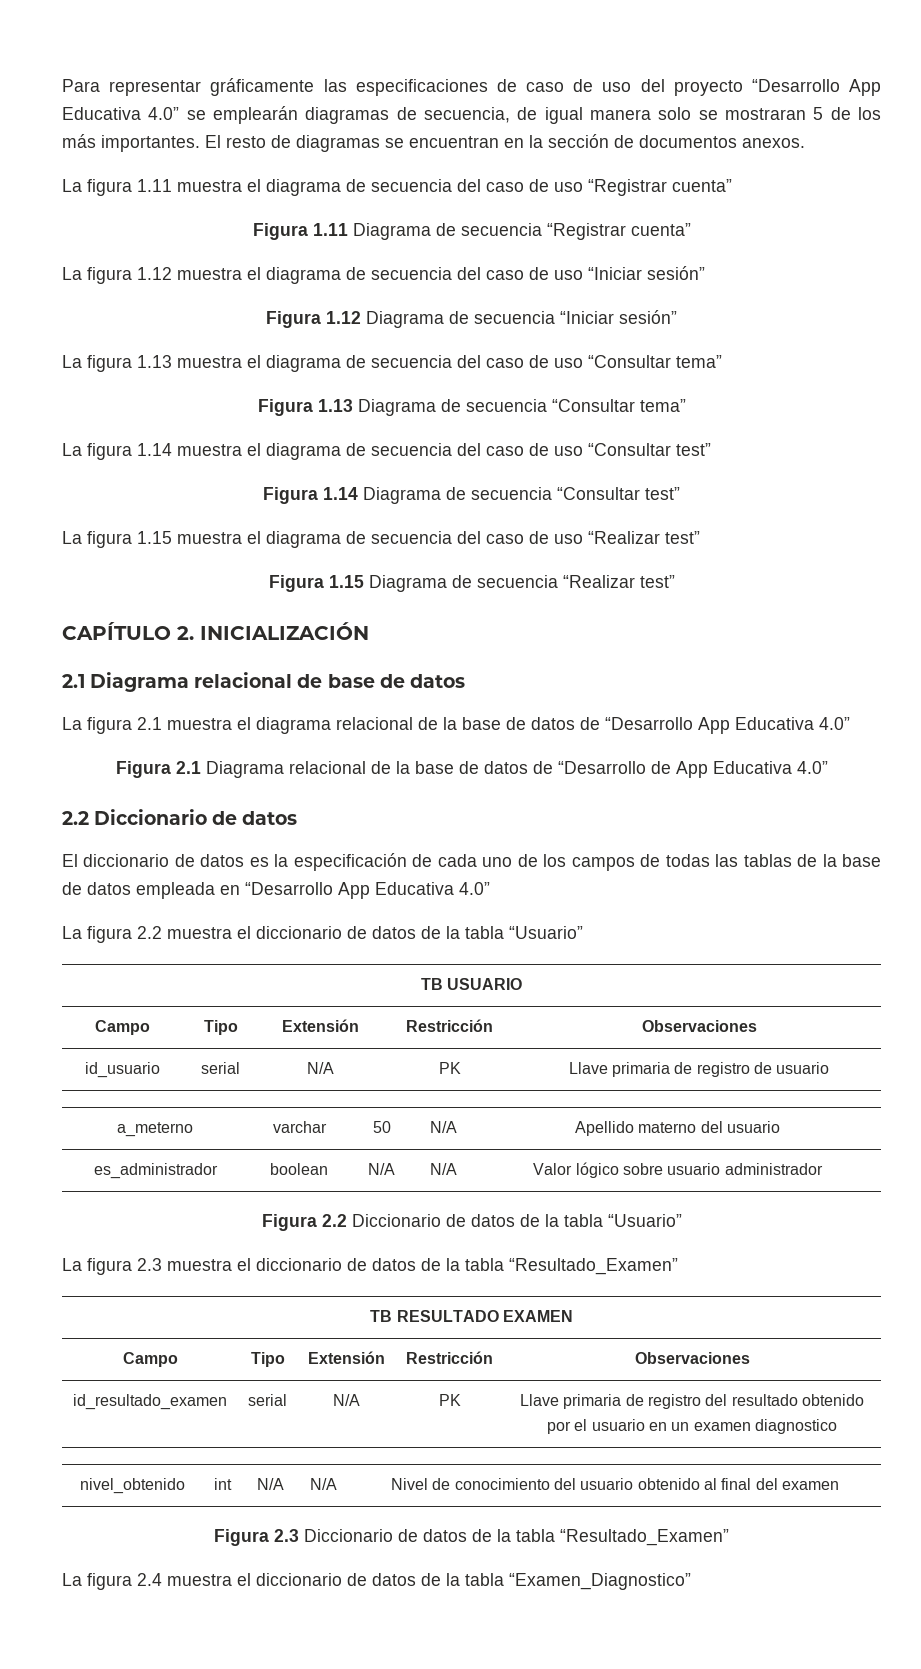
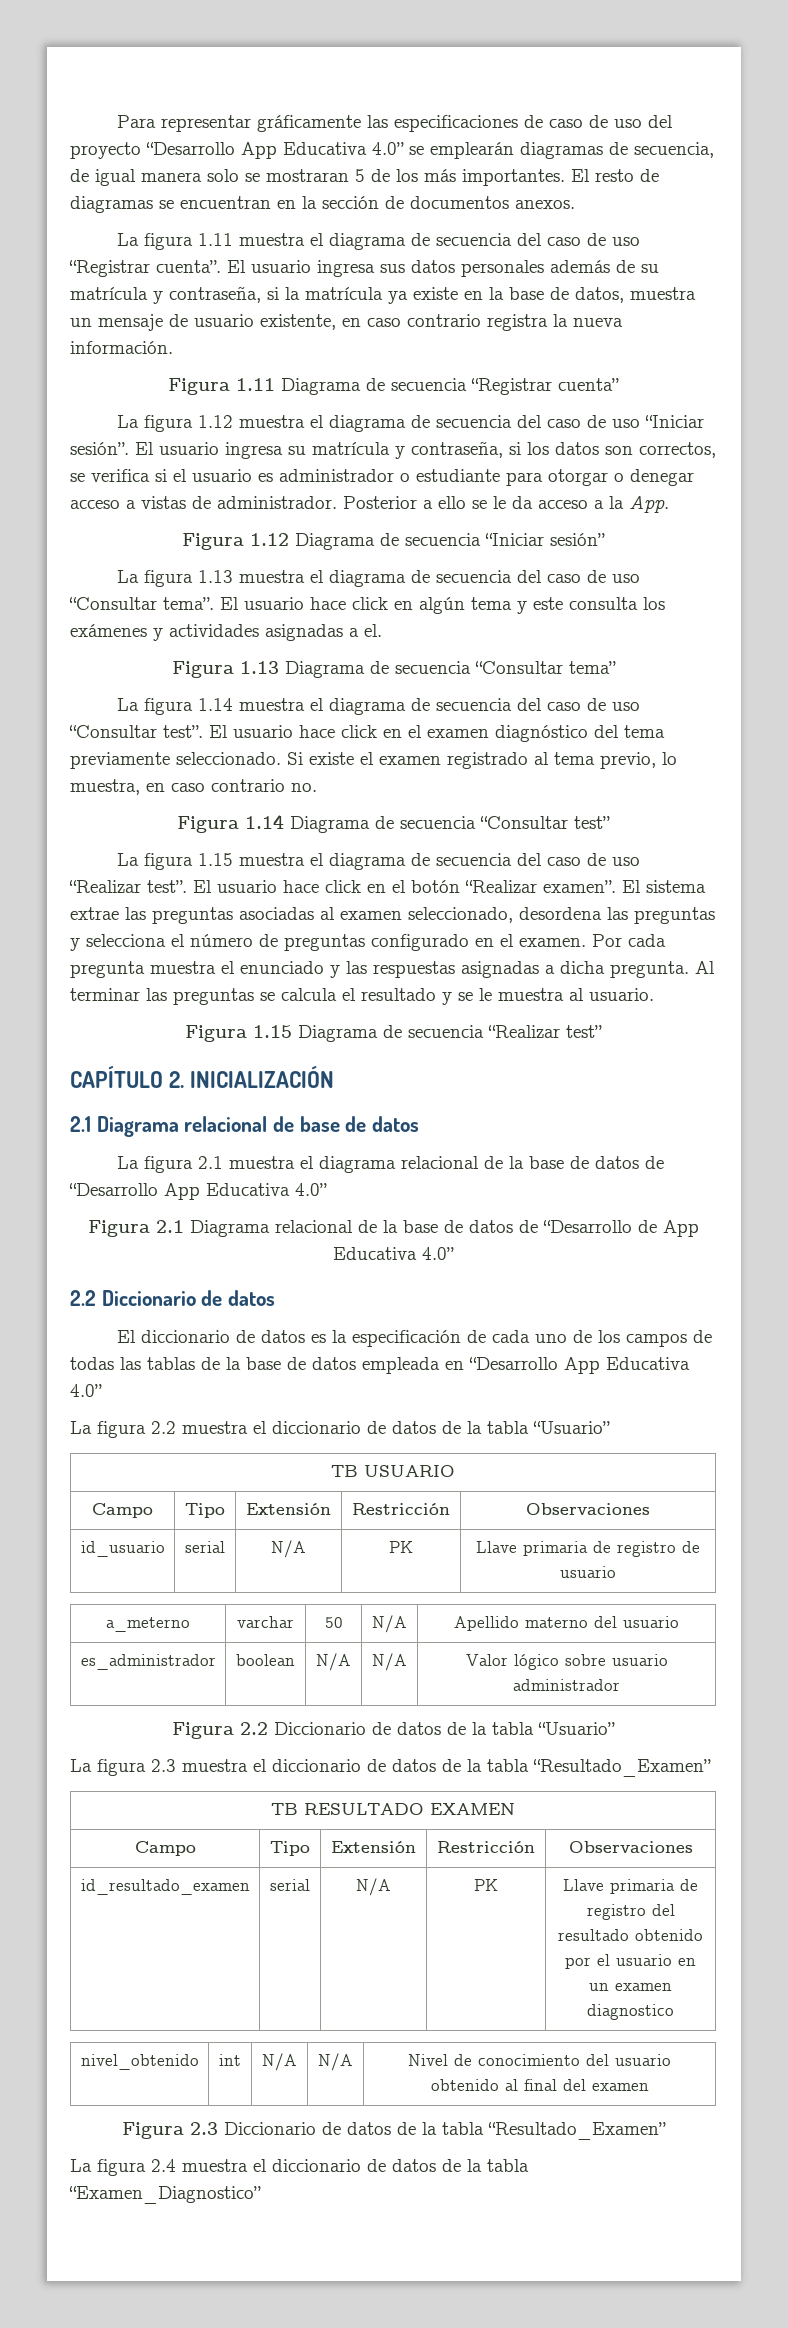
- La figura 1.11 muestra el diagrama de secuencia del caso de uso “Registrar cuenta”
+ La figura 1.11 muestra el diagrama de secuencia del caso de uso “Registrar cuenta”. El usuario ingresa sus datos personales además de su matrícula y contraseña, si la matrícula ya existe en la base de datos, muestra un mensaje de usuario existente, en caso contrario registra la nueva información.
- La figura 1.12 muestra el diagrama de secuencia del caso de uso “Iniciar sesión”
+ La figura 1.12 muestra el diagrama de secuencia del caso de uso “Iniciar sesión”. El usuario ingresa su matrícula y contraseña, si los datos son correctos, se verifica si el usuario es administrador o estudiante para otorgar o denegar acceso a vistas de administrador. Posterior a ello se le da acceso a la App.
- La figura 1.13 muestra el diagrama de secuencia del caso de uso “Consultar tema”
+ La figura 1.13 muestra el diagrama de secuencia del caso de uso “Consultar tema”. El usuario hace click en algún tema y este consulta los exámenes y actividades asignadas a el.
- La figura 1.14 muestra el diagrama de secuencia del caso de uso “Consultar test”
+ La figura 1.14 muestra el diagrama de secuencia del caso de uso “Consultar test”. El usuario hace click en el examen diagnóstico del tema previamente seleccionado. Si existe el examen registrado al tema previo, lo muestra, en caso contrario no.
- La figura 1.15 muestra el diagrama de secuencia del caso de uso “Realizar test”
+ La figura 1.15 muestra el diagrama de secuencia del caso de uso “Realizar test”. El usuario hace click en el botón “Realizar examen”. El sistema extrae las preguntas asociadas al examen seleccionado, desordena las preguntas y selecciona el número de preguntas configurado en el examen. Por cada pregunta muestra el enunciado y las respuestas asignadas a dicha pregunta. Al terminar las preguntas se calcula el resultado y se le muestra al usuario.

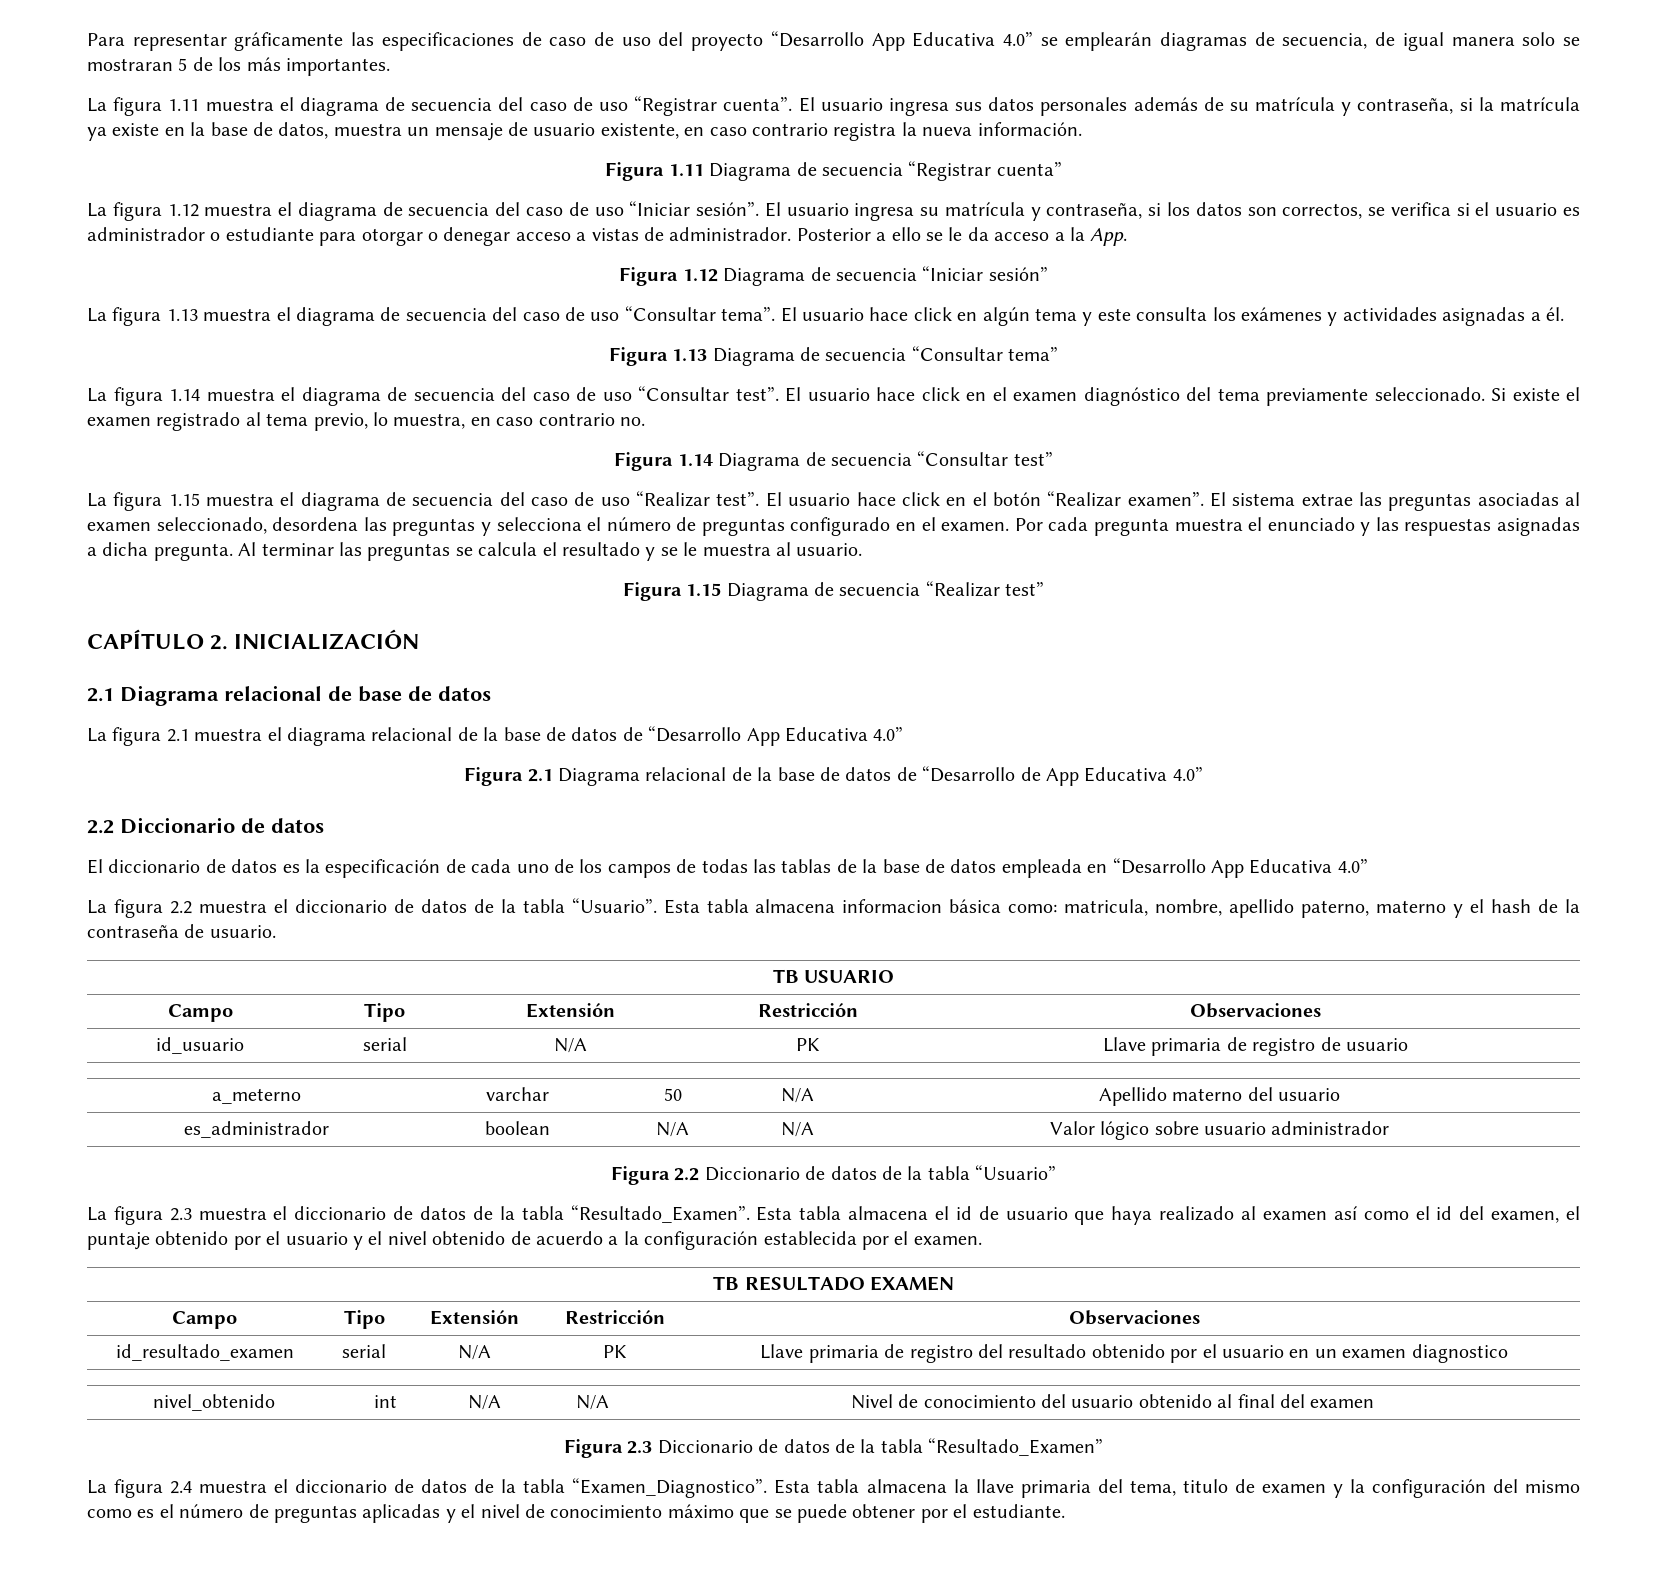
- El resto de diagramas se encuentran en la sección de documentos anexos.
- El usuario hace click en algún tema y este consulta los exámenes y actividades asignadas a el.
+ El usuario hace click en algún tema y este consulta los exámenes y actividades asignadas a él.
- La figura 2.2 muestra el diccionario de datos de la tabla “Usuario”
+ La figura 2.2 muestra el diccionario de datos de la tabla “Usuario”. Esta tabla almacena informacion básica como: matricula, nombre, apellido paterno, materno y el hash de la contraseña de usuario.
- La figura 2.3 muestra el diccionario de datos de la tabla “Resultado_Examen”
+ La figura 2.3 muestra el diccionario de datos de la tabla “Resultado_Examen”. Esta tabla almacena el id de usuario que haya realizado al examen así como el id del examen, el puntaje obtenido por el usuario y el nivel obtenido de acuerdo a la configuración establecida por el examen.
- La figura 2.4 muestra el diccionario de datos de la tabla “Examen_Diagnostico”
+ La figura 2.4 muestra el diccionario de datos de la tabla “Examen_Diagnostico”. Esta tabla almacena la llave primaria del tema, titulo de examen y la configuración del mismo como es el número de preguntas aplicadas y el nivel de conocimiento máximo que se puede obtener por el estudiante.

